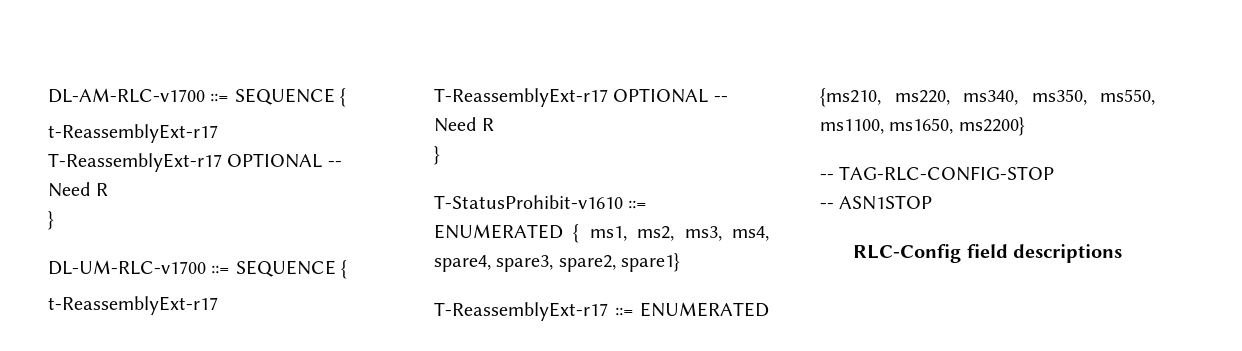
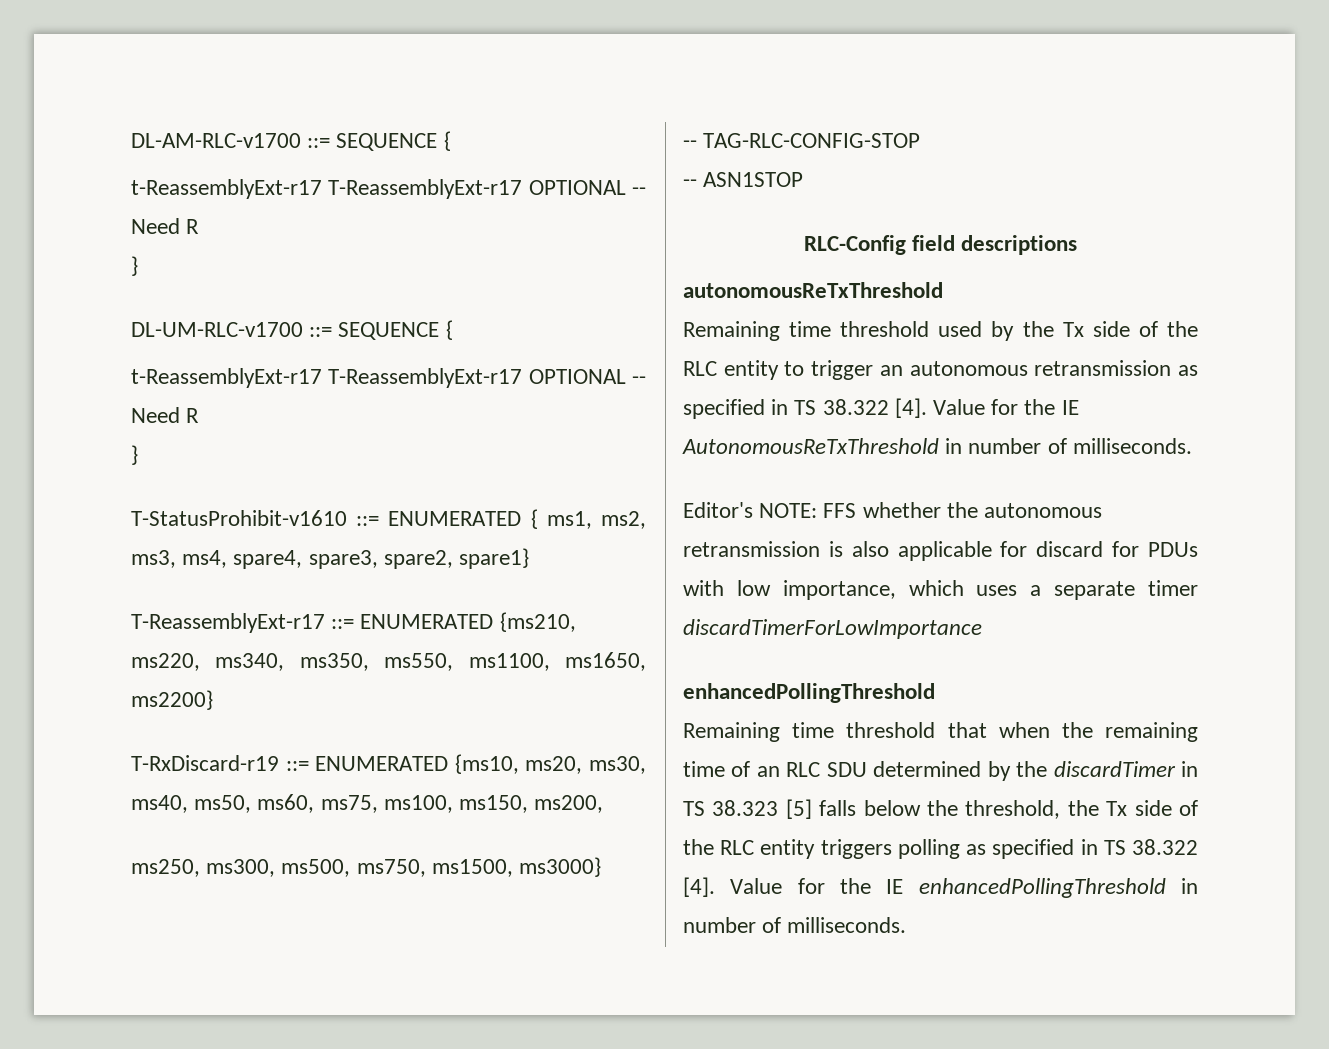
+ T-RxDiscard-r19 ::= ENUMERATED {ms10, ms20, ms30, ms40, ms50, ms60, ms75, ms100, ms150, ms200,
+ ms250, ms300, ms500, ms750, ms1500, ms3000}
+ autonomousReTxThreshold
+ Remaining time threshold used by the Tx side of the RLC entity to trigger an autonomous retransmission as specified in TS 38.322 [4]. Value for the IE AutonomousReTxThreshold in number of milliseconds.
+ Editor's NOTE: FFS whether the autonomous retransmission is also applicable for discard for PDUs with low importance, which uses a separate timer discardTimerForLowImportance
+ enhancedPollingThreshold
+ Remaining time threshold that when the remaining time of an RLC SDU determined by the discardTimer in TS 38.323 [5] falls below the threshold, the Tx side of the RLC entity triggers polling as specified in TS 38.322 [4]. Value for the IE enhancedPollingThreshold in number of milliseconds.

